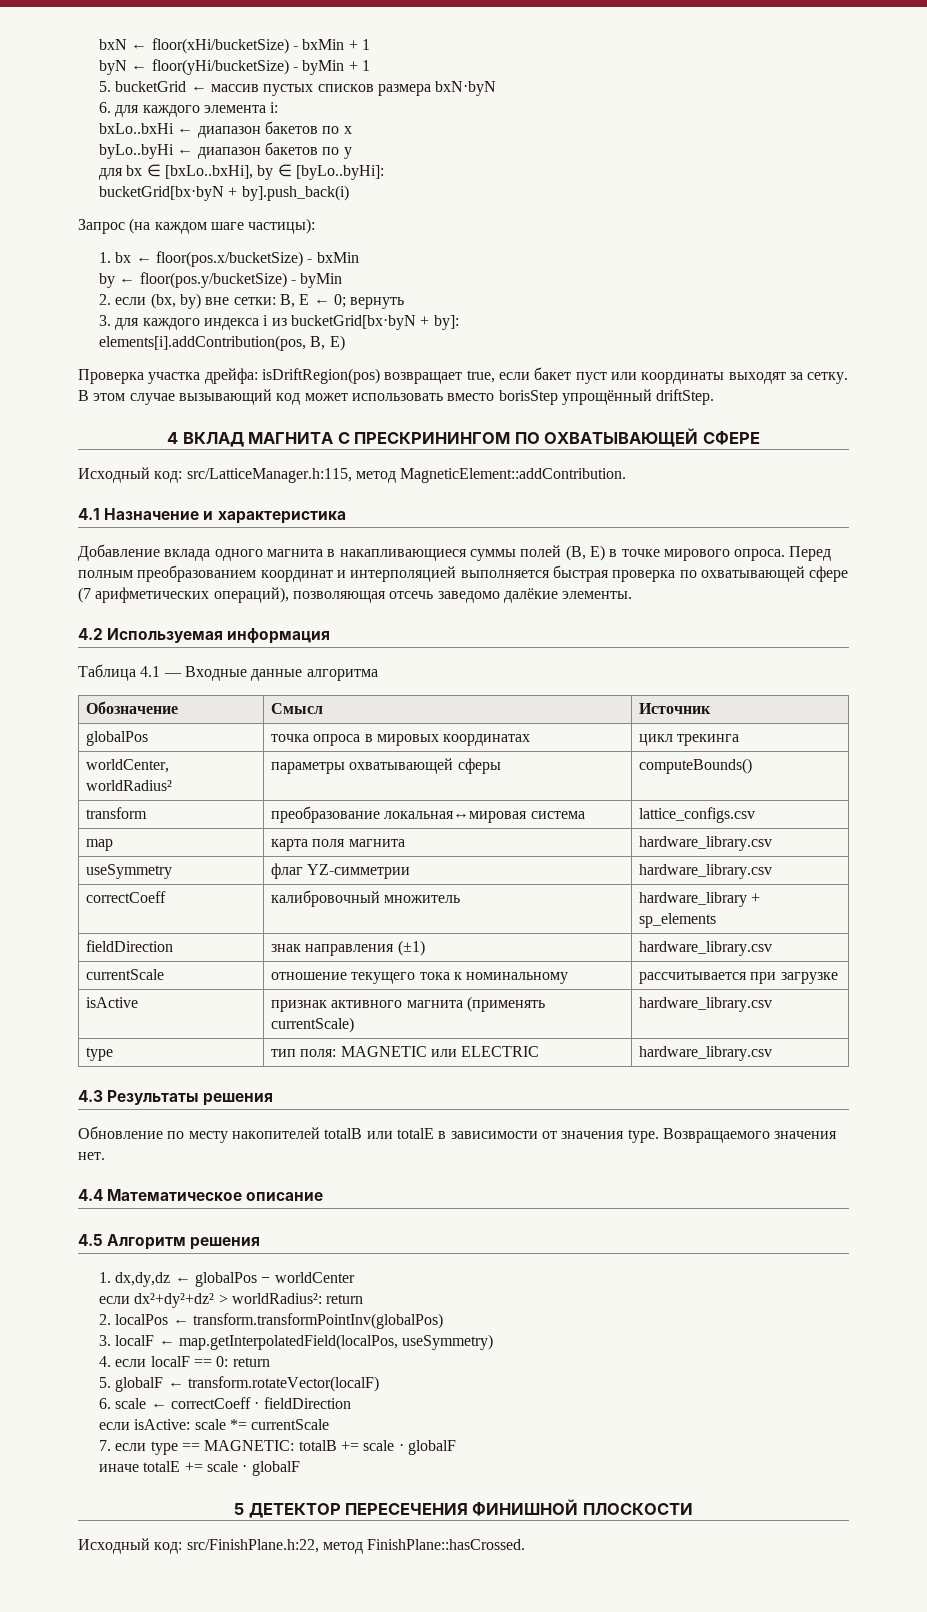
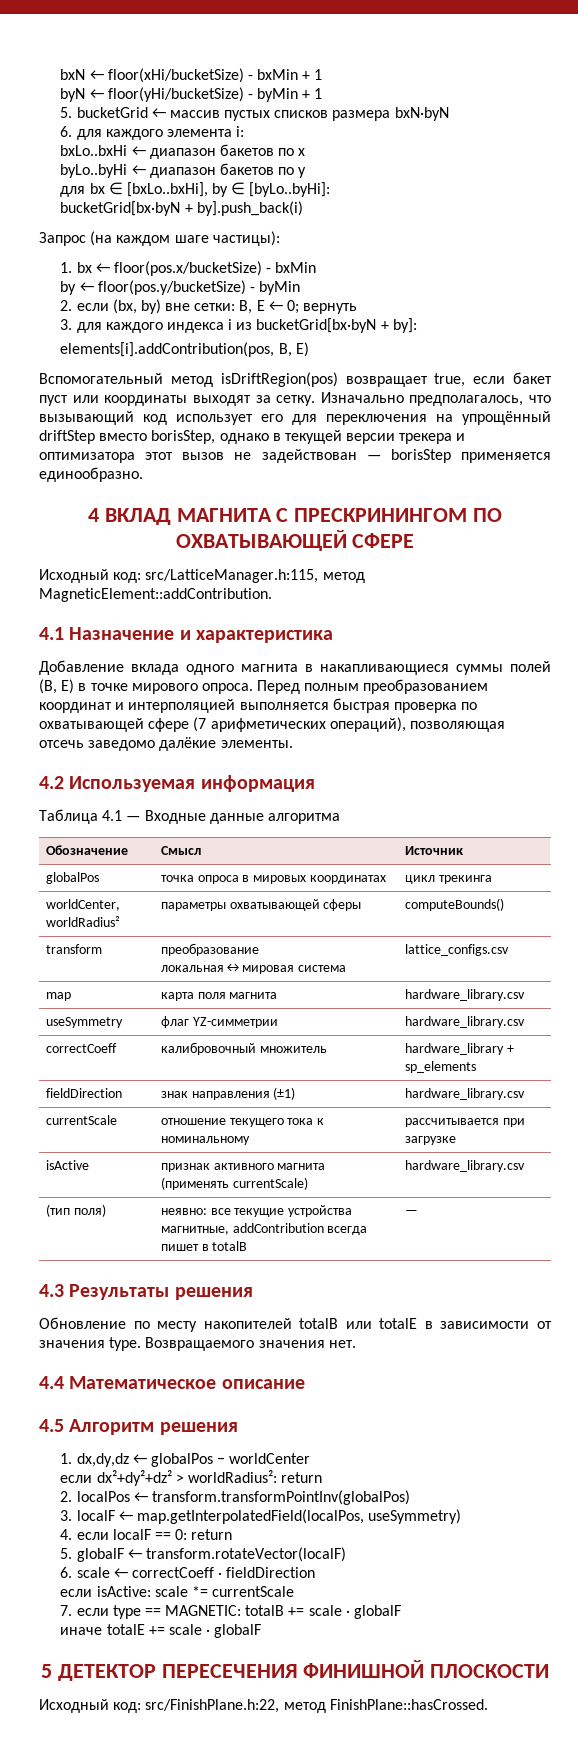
- Проверка участка дрейфа: isDriftRegion(pos) возвращает true, если бакет пуст или координаты выходят за сетку.
+ Вспомогательный метод isDriftRegion(pos) возвращает true, если бакет пуст или координаты выходят за сетку.
- В этом случае вызывающий код может использовать вместо borisStep упрощённый driftStep.
+ Изначально предполагалось, что вызывающий код использует его для переключения на упрощённый driftStep вместо borisStep, однако в текущей версии трекера и оптимизатора этот вызов не задействован — borisStep применяется единообразно.
- type | тип поля: MAGNETIC или ELECTRIC | hardware_library.csv
+ (тип поля) | неявно: все текущие устройства магнитные, addContribution всегда пишет в totalB | —

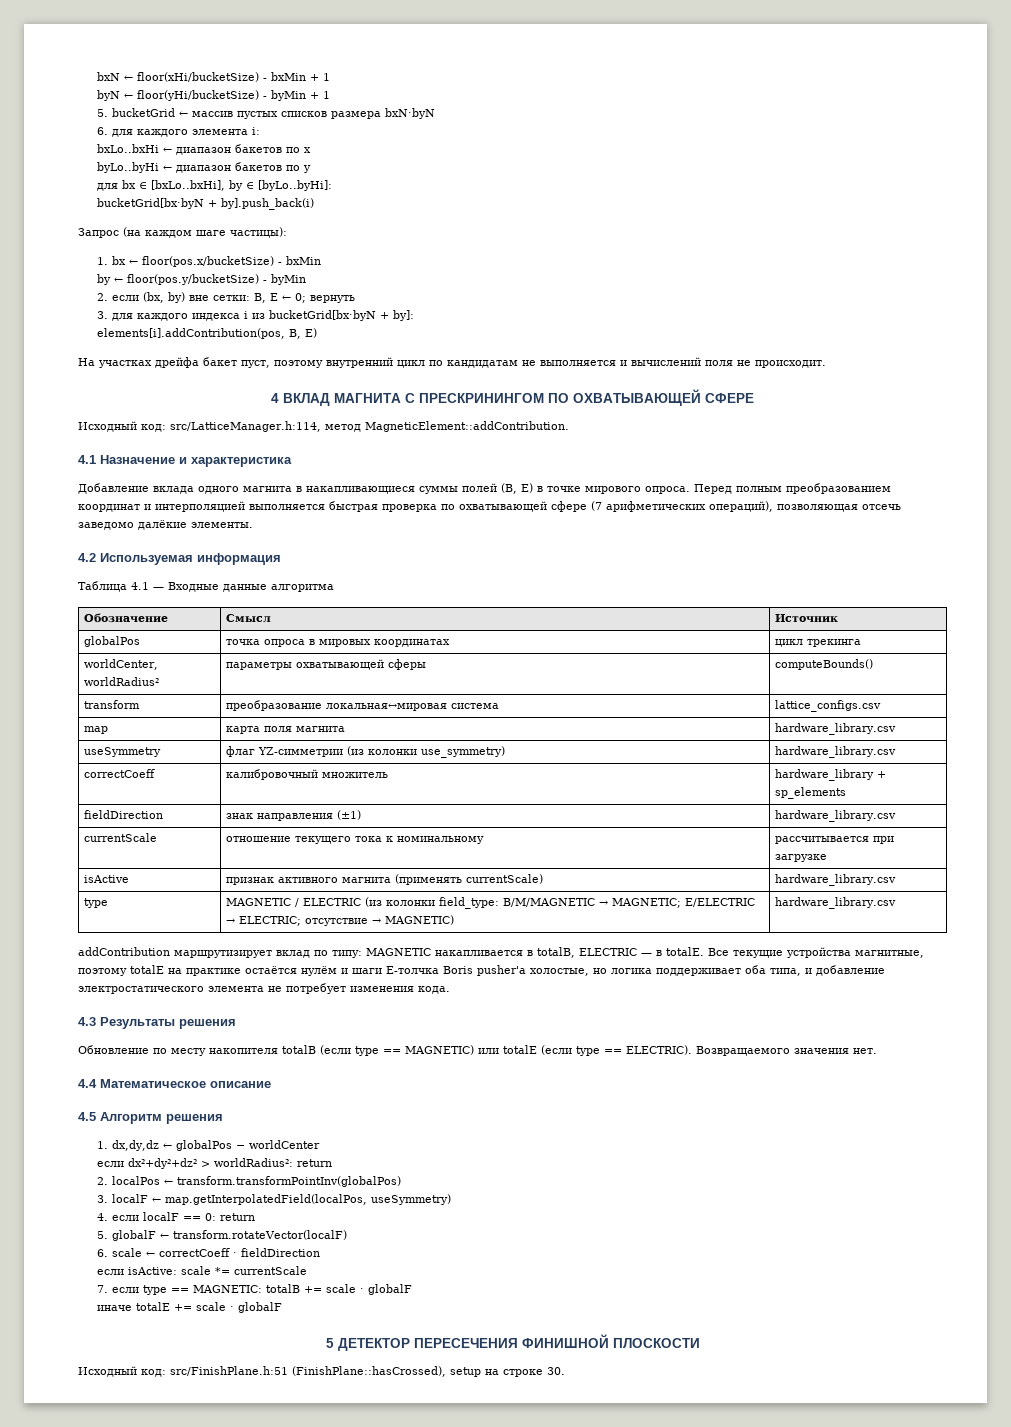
- Вспомогательный метод isDriftRegion(pos) возвращает true, если бакет пуст или координаты выходят за сетку. Изначально предполагалось, что вызывающий код использует его для переключения на упрощённый driftStep вместо borisStep, однако в текущей версии трекера и оптимизатора этот вызов не задействован — borisStep применяется единообразно.
+ На участках дрейфа бакет пуст, поэтому внутренний цикл по кандидатам не выполняется и вычислений поля не происходит.
- Исходный код: src/LatticeManager.h:115, метод MagneticElement::addContribution.
+ Исходный код: src/LatticeManager.h:114, метод MagneticElement::addContribution.
- useSymmetry | флаг YZ-симметрии | hardware_library.csv
+ useSymmetry | флаг YZ-симметрии (из колонки use_symmetry) | hardware_library.csv
- (тип поля) | неявно: все текущие устройства магнитные, addContribution всегда пишет в totalB | —
+ type | MAGNETIC / ELECTRIC (из колонки field_type: B/M/MAGNETIC → MAGNETIC; E/ELECTRIC → ELECTRIC; отсутствие → MAGNETIC) | hardware_library.csv
+ addContribution маршрутизирует вклад по типу: MAGNETIC накапливается в totalB, ELECTRIC — в totalE. Все текущие устройства магнитные, поэтому totalE на практике остаётся нулём и шаги E-толчка Boris pusher'а холостые, но логика поддерживает оба типа, и добавление электростатического элемента не потребует изменения кода.
- Обновление по месту накопителей totalB или totalE в зависимости от значения type.
+ Обновление по месту накопителя totalB (если type == MAGNETIC) или totalE (если type == ELECTRIC).
- Исходный код: src/FinishPlane.h:22, метод FinishPlane::hasCrossed.
+ Исходный код: src/FinishPlane.h:51 (FinishPlane::hasCrossed), setup на строке 30.

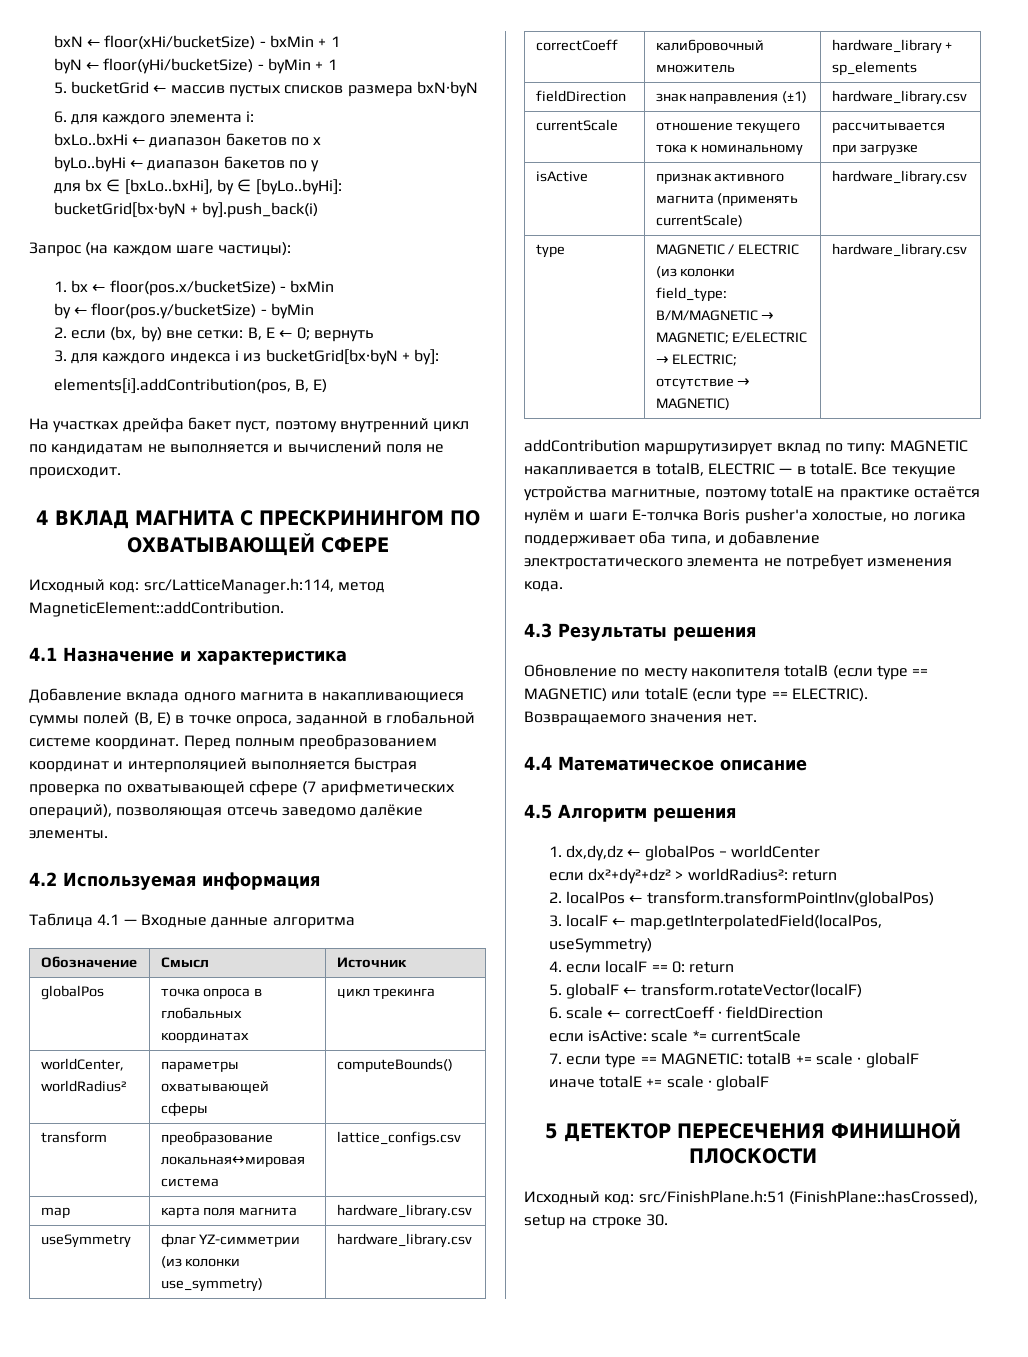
- Добавление вклада одного магнита в накапливающиеся суммы полей (B, E) в точке мирового опроса.
+ Добавление вклада одного магнита в накапливающиеся суммы полей (B, E) в точке опроса, заданной в глобальной системе координат.
- globalPos | точка опроса в мировых координатах | цикл трекинга
+ globalPos | точка опроса в глобальных координатах | цикл трекинга

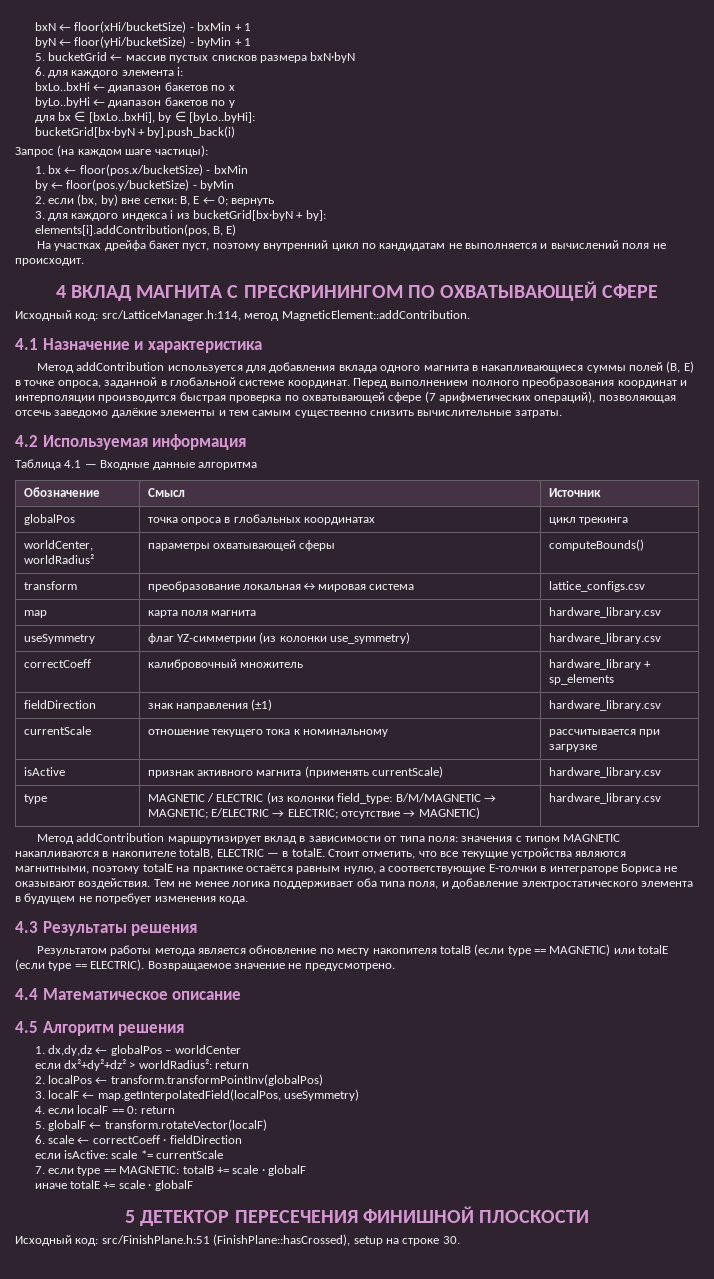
- Добавление вклада одного магнита в накапливающиеся суммы полей (B, E) в точке опроса, заданной в глобальной системе координат.
+ Метод addContribution используется для добавления вклада одного магнита в накапливающиеся суммы полей (B, E) в точке опроса, заданной в глобальной системе координат.
- Перед полным преобразованием координат и интерполяцией выполняется быстрая проверка по охватывающей сфере (7 арифметических операций), позволяющая отсечь заведомо далёкие элементы.
+ Перед выполнением полного преобразования координат и интерполяции производится быстрая проверка по охватывающей сфере (7 арифметических операций), позволяющая отсечь заведомо далёкие элементы и тем самым существенно снизить вычислительные затраты.
- addContribution маршрутизирует вклад по типу: MAGNETIC накапливается в totalB, ELECTRIC — в totalE.
+ Метод addContribution маршрутизирует вклад в зависимости от типа поля: значения с типом MAGNETIC накапливаются в накопителе totalB, ELECTRIC — в totalE.
- Все текущие устройства магнитные, поэтому totalE на практике остаётся нулём и шаги E-толчка Boris pusher'а холостые, но логика поддерживает оба типа, и добавление электростатического элемента не потребует изменения кода.
+ Стоит отметить, что все текущие устройства являются магнитными, поэтому totalE на практике остаётся равным нулю, а соответствующие E-толчки в интеграторе Бориса не оказывают воздействия. Тем не менее логика поддерживает оба типа поля, и добавление электростатического элемента в будущем не потребует изменения кода.
- Обновление по месту накопителя totalB (если type == MAGNETIC) или totalE (если type == ELECTRIC).
+ Результатом работы метода является обновление по месту накопителя totalB (если type == MAGNETIC) или totalE (если type == ELECTRIC).
- Возвращаемого значения нет.
+ Возвращаемое значение не предусмотрено.

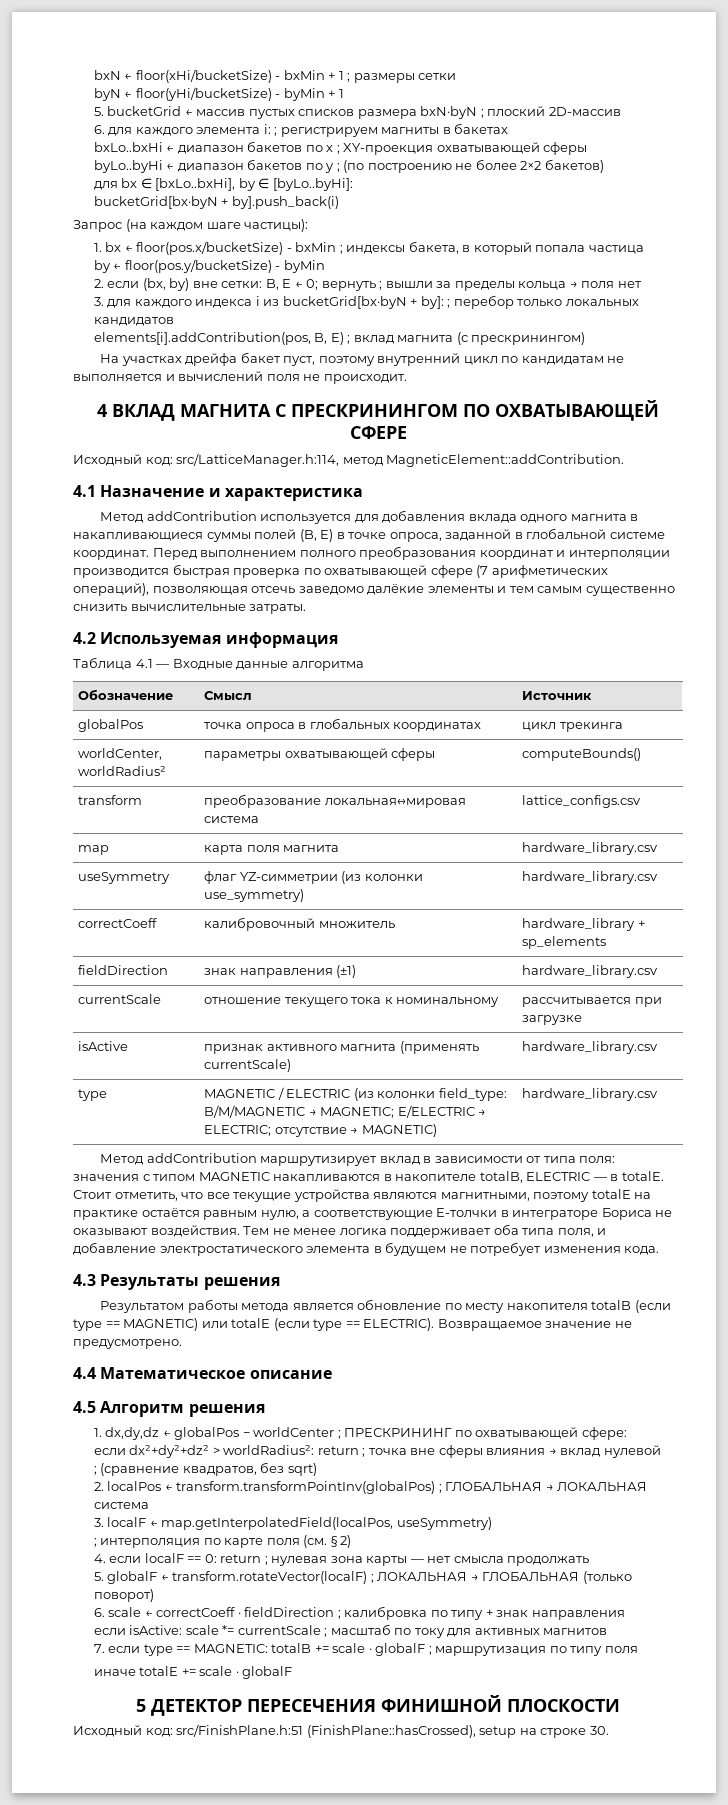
- bxN ← floor(xHi/bucketSize) - bxMin + 1
+ bxN ← floor(xHi/bucketSize) - bxMin + 1 ; размеры сетки
- 5. bucketGrid ← массив пустых списков размера bxN·byN
+ 5. bucketGrid ← массив пустых списков размера bxN·byN ; плоский 2D-массив
- 6. для каждого элемента i:
+ 6. для каждого элемента i: ; регистрируем магниты в бакетах
- bxLo..bxHi ← диапазон бакетов по x
+ bxLo..bxHi ← диапазон бакетов по x ; XY-проекция охватывающей сферы
- byLo..byHi ← диапазон бакетов по y
+ byLo..byHi ← диапазон бакетов по y ; (по построению не более 2×2 бакетов)
- 1. bx ← floor(pos.x/bucketSize) - bxMin
+ 1. bx ← floor(pos.x/bucketSize) - bxMin ; индексы бакета, в который попала частица
- 2. если (bx, by) вне сетки: B, E ← 0; вернуть
+ 2. если (bx, by) вне сетки: B, E ← 0; вернуть ; вышли за пределы кольца → поля нет
- 3. для каждого индекса i из bucketGrid[bx·byN + by]:
- elements[i].addContribution(pos, B, E)
+ 3. для каждого индекса i из bucketGrid[bx·byN + by]: ; перебор только локальных кандидатов
+ elements[i].addContribution(pos, B, E) ; вклад магнита (с прескринингом)
- 1. dx,dy,dz ← globalPos − worldCenter
+ 1. dx,dy,dz ← globalPos − worldCenter ; ПРЕСКРИНИНГ по охватывающей сфере:
- если dx²+dy²+dz² > worldRadius²: return
+ если dx²+dy²+dz² > worldRadius²: return ; точка вне сферы влияния → вклад нулевой
+ ; (сравнение квадратов, без sqrt)
- 2. localPos ← transform.transformPointInv(globalPos)
+ 2. localPos ← transform.transformPointInv(globalPos) ; ГЛОБАЛЬНАЯ → ЛОКАЛЬНАЯ система
+ ; интерполяция по карте поля (см. § 2)
- 4. если localF == 0: return
- 5. globalF ← transform.rotateVector(localF)
+ 4. если localF == 0: return ; нулевая зона карты — нет смысла продолжать
+ 5. globalF ← transform.rotateVector(localF) ; ЛОКАЛЬНАЯ → ГЛОБАЛЬНАЯ (только поворот)
- 6. scale ← correctCoeff · fieldDirection
+ 6. scale ← correctCoeff · fieldDirection ; калибровка по типу + знак направления
- если isActive: scale *= currentScale
+ если isActive: scale *= currentScale ; масштаб по току для активных магнитов
- 7. если type == MAGNETIC: totalB += scale · globalF
+ 7. если type == MAGNETIC: totalB += scale · globalF ; маршрутизация по типу поля

